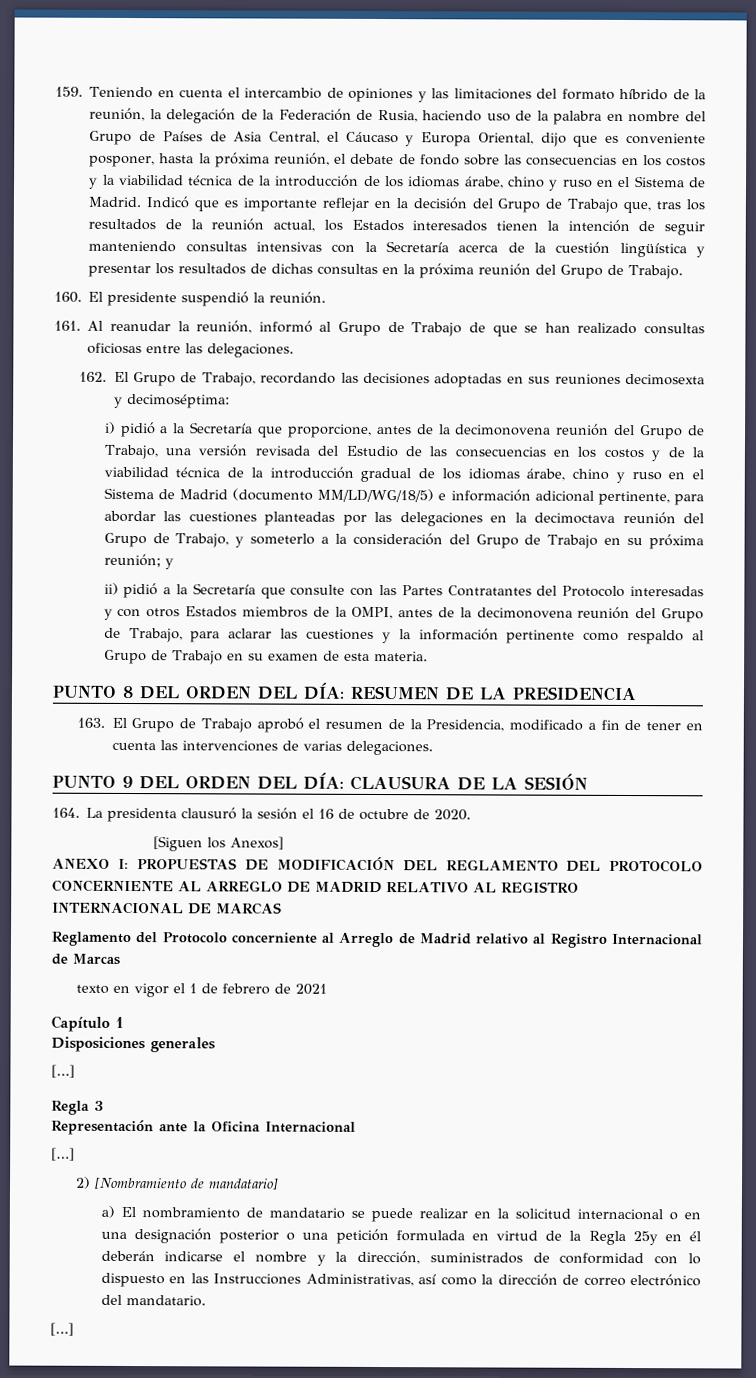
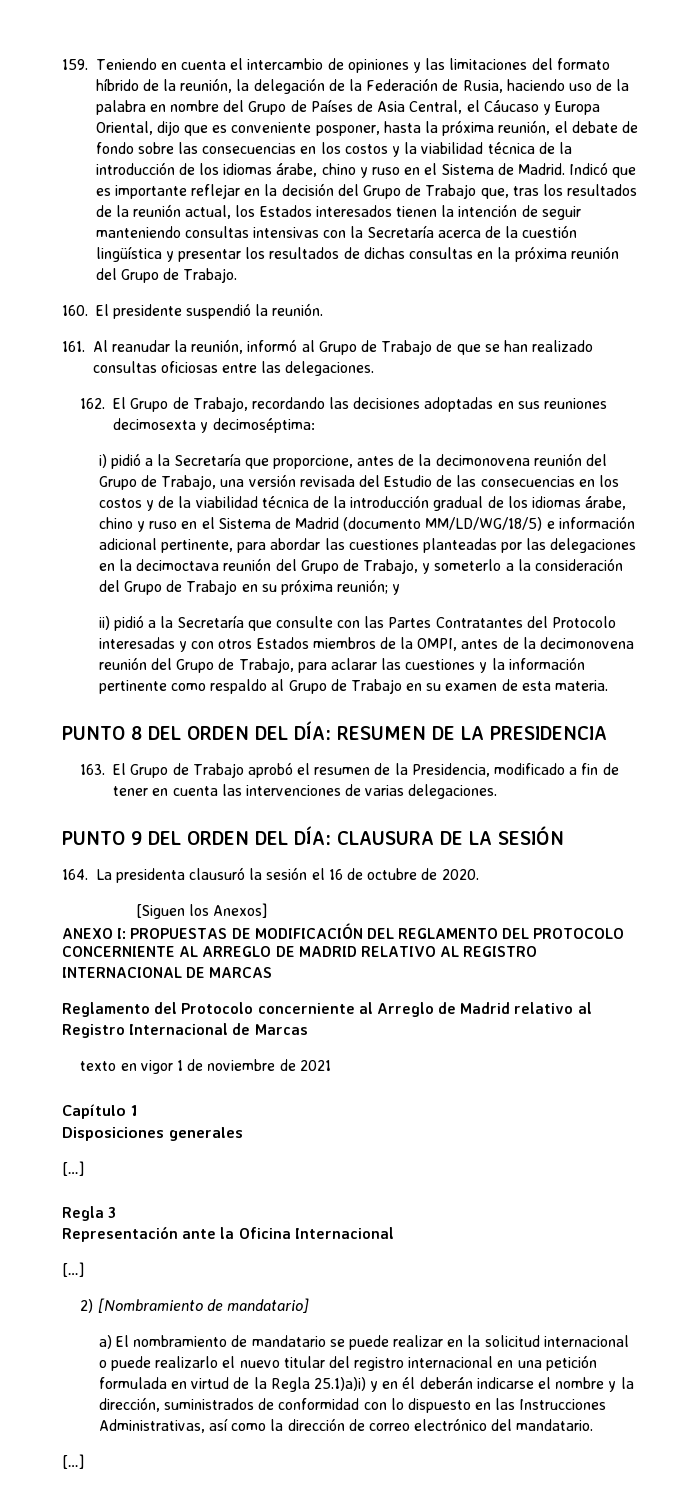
- texto en vigor el 1 de febrero de 2021
+ texto en vigor 1 de noviembre de 2021
- a) El nombramiento de mandatario se puede realizar en la solicitud internacional o en una designación posterior o una petición formulada en virtud de la Regla 25y en él deberán indicarse el nombre y la dirección, suministrados de conformidad con lo dispuesto en las Instrucciones Administrativas, así como la dirección de correo electrónico del mandatario.
+ a) El nombramiento de mandatario se puede realizar en la solicitud internacional o puede realizarlo el nuevo titular del registro internacional en una petición formulada en virtud de la Regla 25.1)a)i) y en él deberán indicarse el nombre y la dirección, suministrados de conformidad con lo dispuesto en las Instrucciones Administrativas, así como la dirección de correo electrónico del mandatario.

